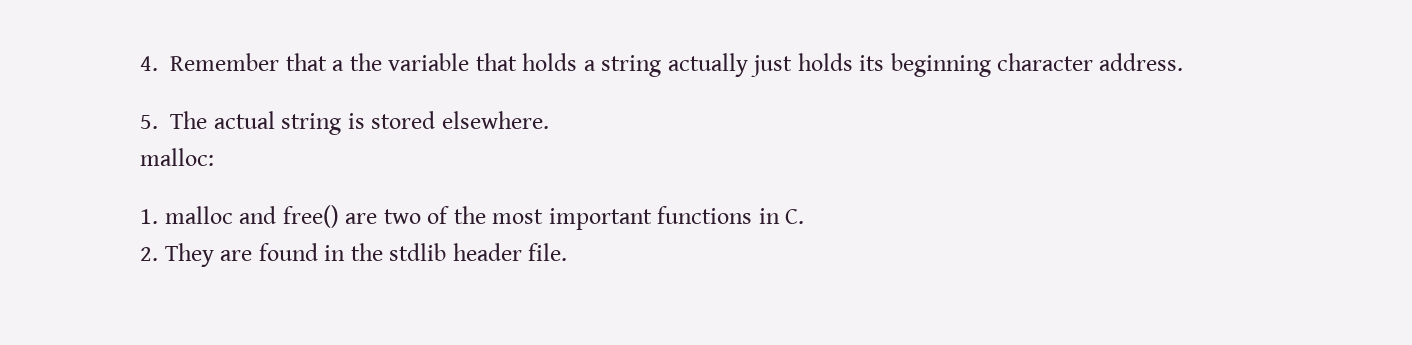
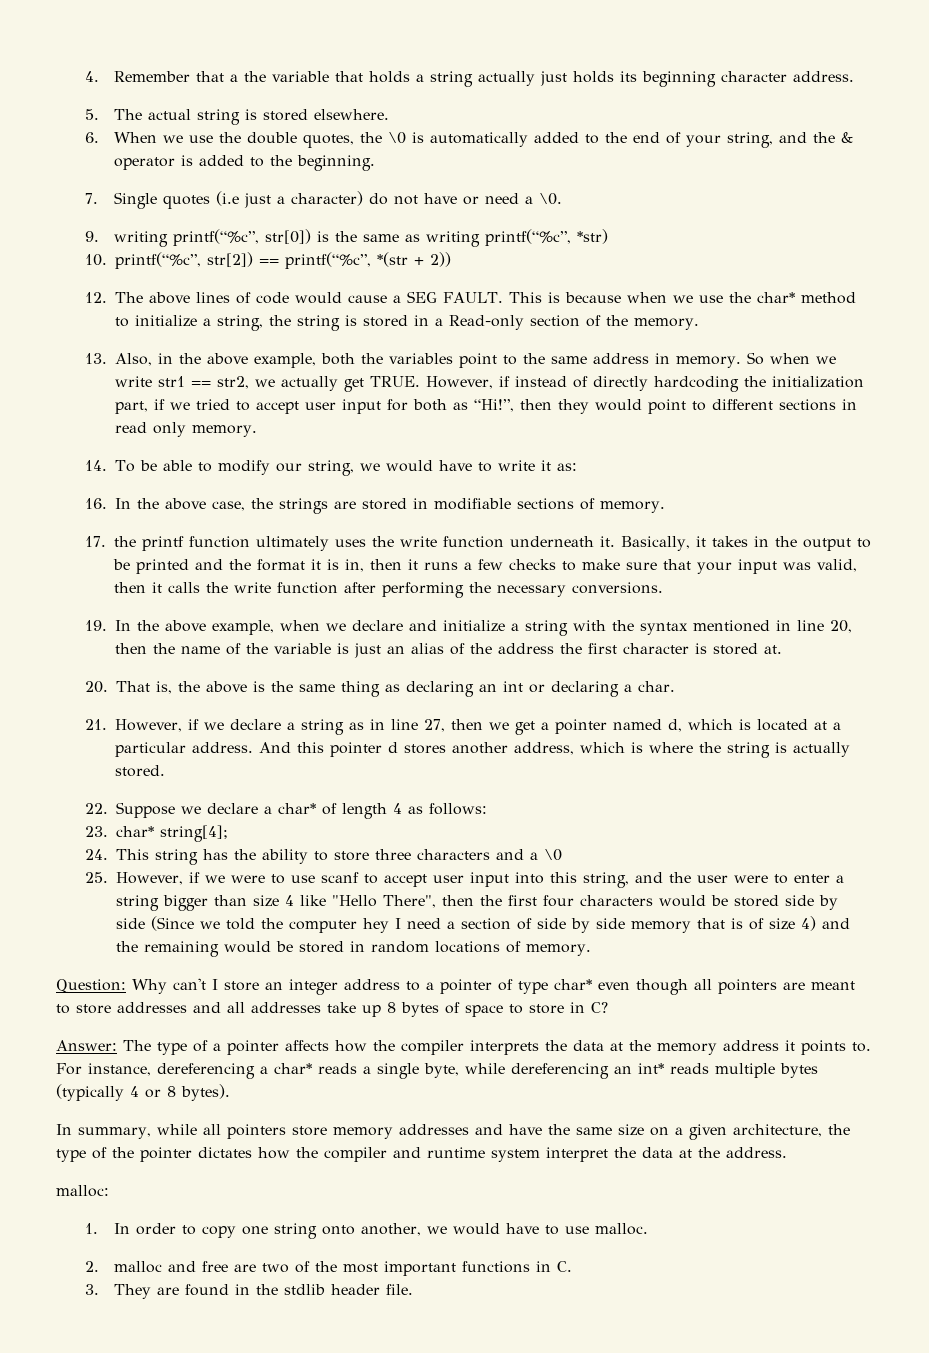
+ 6. When we use the double quotes, the \0 is automatically added to the end of your string, and the & operator is added to the beginning.
+ 7. Single quotes (i.e just a character) do not have or need a \0.
+ 9. writing printf(“%c”, str[0]) is the same as writing printf(“%c”, *str)
+ 10. printf(“%c”, str[2]) == printf(“%c”, *(str + 2))
+ 12. The above lines of code would cause a SEG FAULT. This is because when we use the char* method to initialize a string, the string is stored in a Read-only section of the memory.
+ 13. Also, in the above example, both the variables point to the same address in memory. So when we write str1 == str2, we actually get TRUE. However, if instead of directly hardcoding the initialization part, if we tried to accept user input for both as “Hi!”, then they would point to different sections in read only memory.
+ 14. To be able to modify our string, we would have to write it as:
+ 16. In the above case, the strings are stored in modifiable sections of memory.
+ 17. the printf function ultimately uses the write function underneath it. Basically, it takes in the output to be printed and the format it is in, then it runs a few checks to make sure that your input was valid, then it calls the write function after performing the necessary conversions.
+ 19. In the above example, when we declare and initialize a string with the syntax mentioned in line 20, then the name of the variable is just an alias of the address the first character is stored at.
+ 20. That is, the above is the same thing as declaring an int or declaring a char.
+ 21. However, if we declare a string as in line 27, then we get a pointer named d, which is located at a particular address. And this pointer d stores another address, which is where the string is actually stored.
+ 22. Suppose we declare a char* of length 4 as follows:
+ 23. char* string[4];
+ 24. This string has the ability to store three characters and a \0
+ 25. However, if we were to use scanf to accept user input into this string, and the user were to enter a string bigger than size 4 like "Hello There", then the first four characters would be stored side by side (Since we told the computer hey I need a section of side by side memory that is of size 4) and the remaining would be stored in random locations of memory.
+ Question: Why can't I store an integer address to a pointer of type char* even though all pointers are meant to store addresses and all addresses take up 8 bytes of space to store in C?
+ Answer: The type of a pointer affects how the compiler interprets the data at the memory address it points to. For instance, dereferencing a char* reads a single byte, while dereferencing an int* reads multiple bytes (typically 4 or 8 bytes).
+ In summary, while all pointers store memory addresses and have the same size on a given architecture, the type of the pointer dictates how the compiler and runtime system interpret the data at the address.
  malloc:
- 1. malloc and free() are two of the most important functions in C.
+ 1. In order to copy one string onto another, we would have to use malloc.
+ 2. malloc and free are two of the most important functions in C.
- 2. They are found in the stdlib header file.
+ 3. They are found in the stdlib header file.

